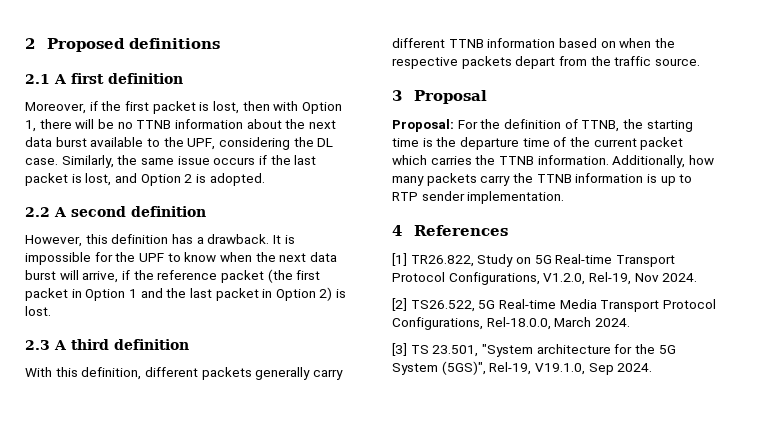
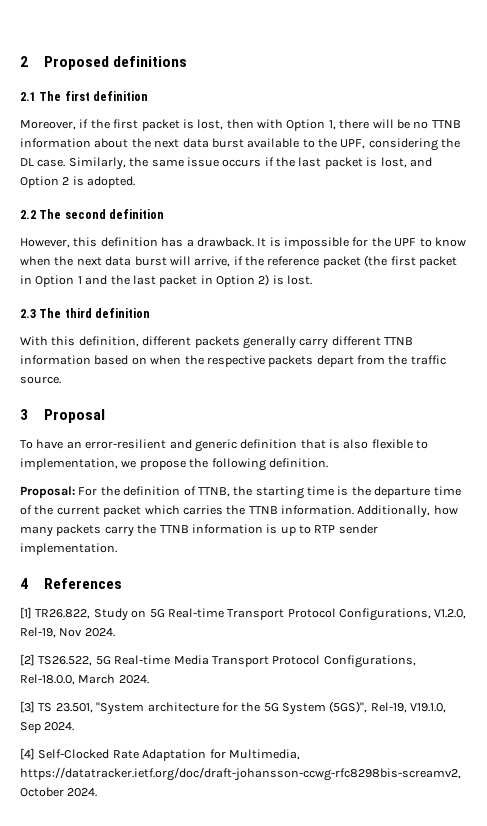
- 2.1 A first definition
+ 2.1 The first definition
- 2.2 A second definition
+ 2.2 The second definition
- 2.3 A third definition
+ 2.3 The third definition
+ To have an error-resilient and generic definition that is also flexible to implementation, we propose the following definition.
+ [4] Self-Clocked Rate Adaptation for Multimedia, https://datatracker.ietf.org/doc/draft-johansson-ccwg-rfc8298bis-screamv2, October 2024.

